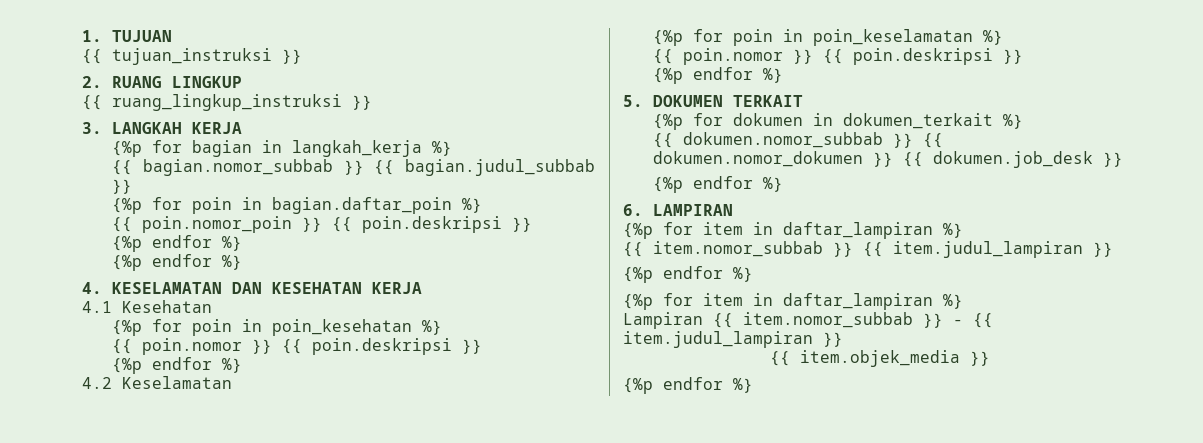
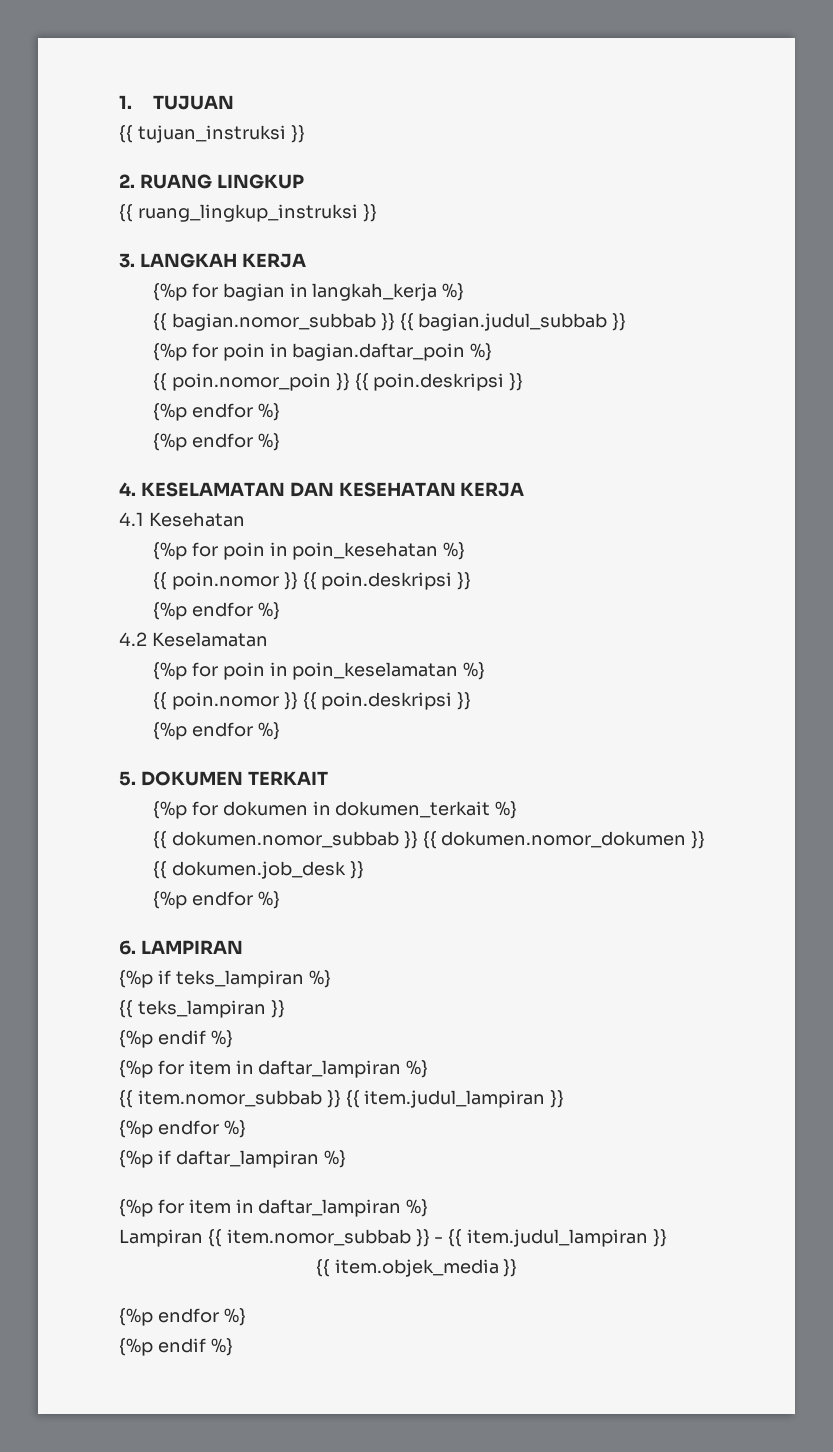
+ {%p if teks_lampiran %}
+ {{ teks_lampiran }}
+ {%p endif %}
+ {%p if daftar_lampiran %}
  {{ item.objek_media }}
  {%p endfor %}
+ {%p endif %}

